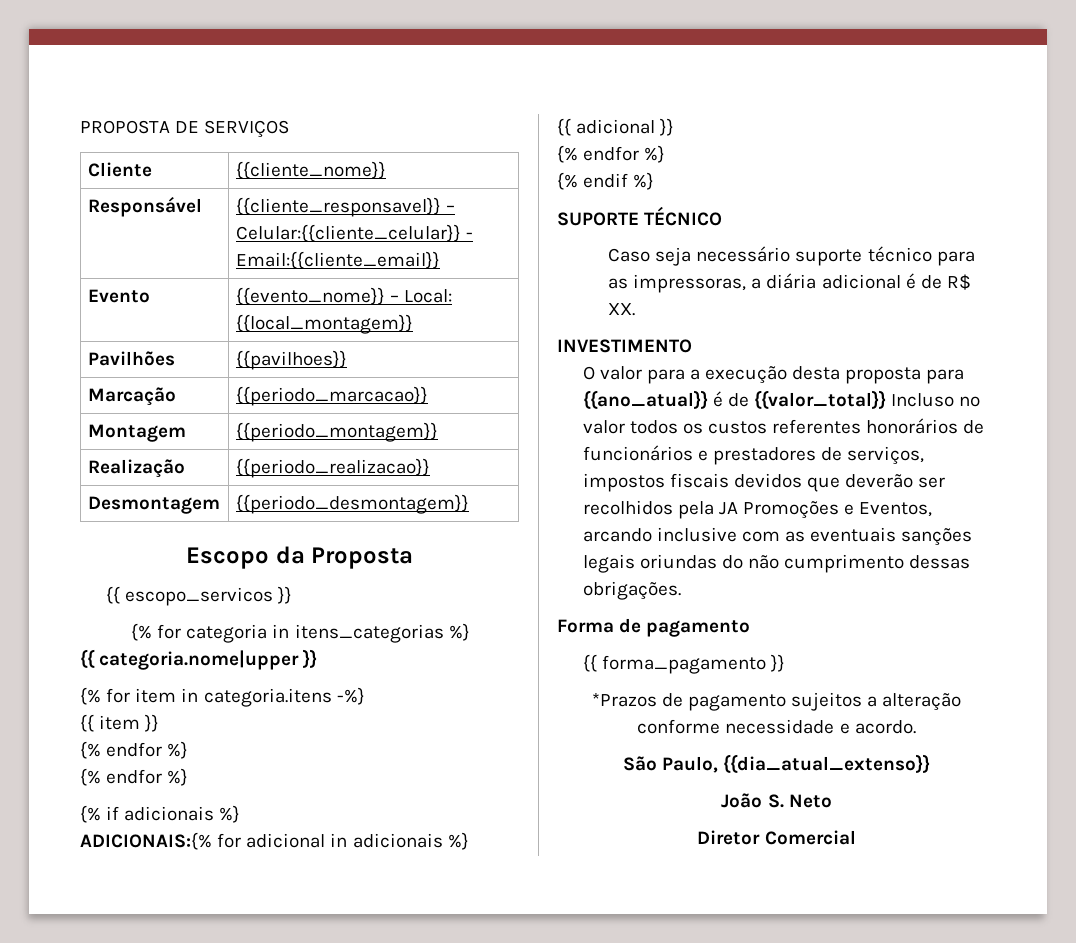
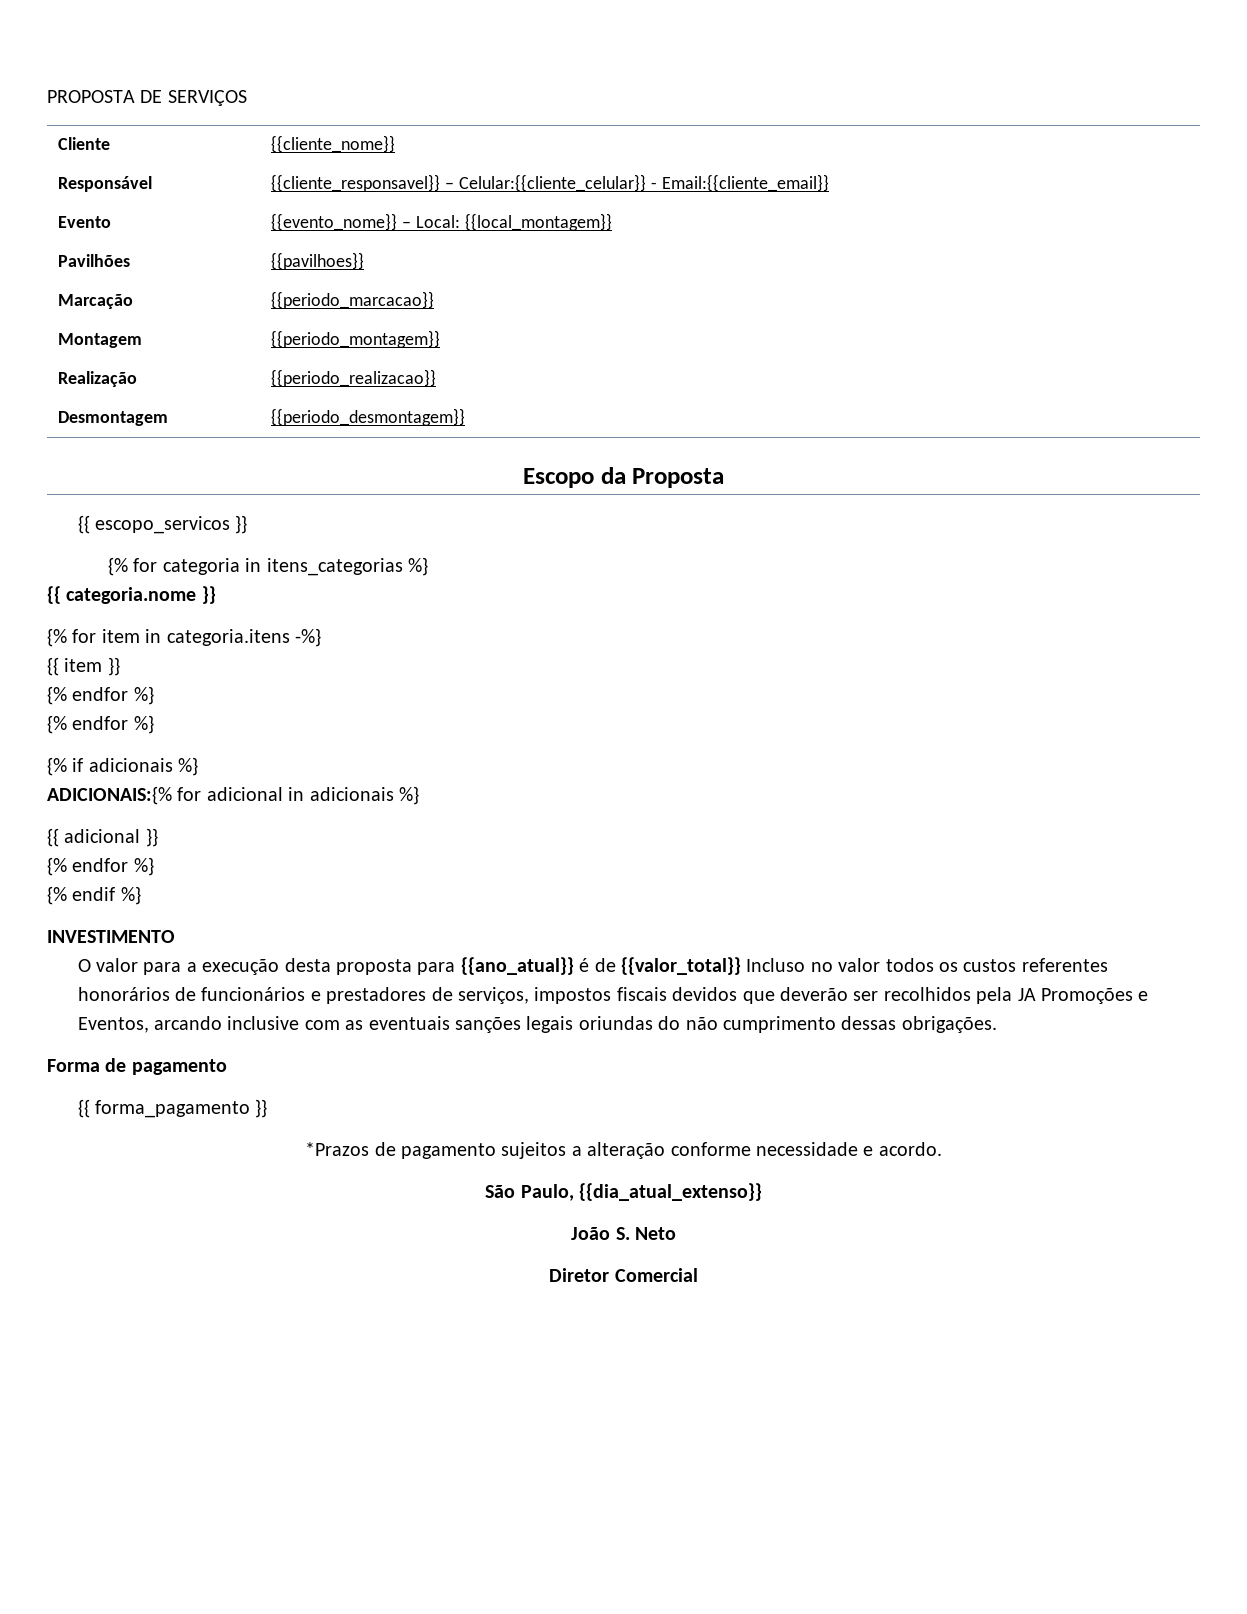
- {{ categoria.nome|upper }}
+ {{ categoria.nome }}
- SUPORTE TÉCNICO
- Caso seja necessário suporte técnico para as impressoras, a diária adicional é de R$ XX.

